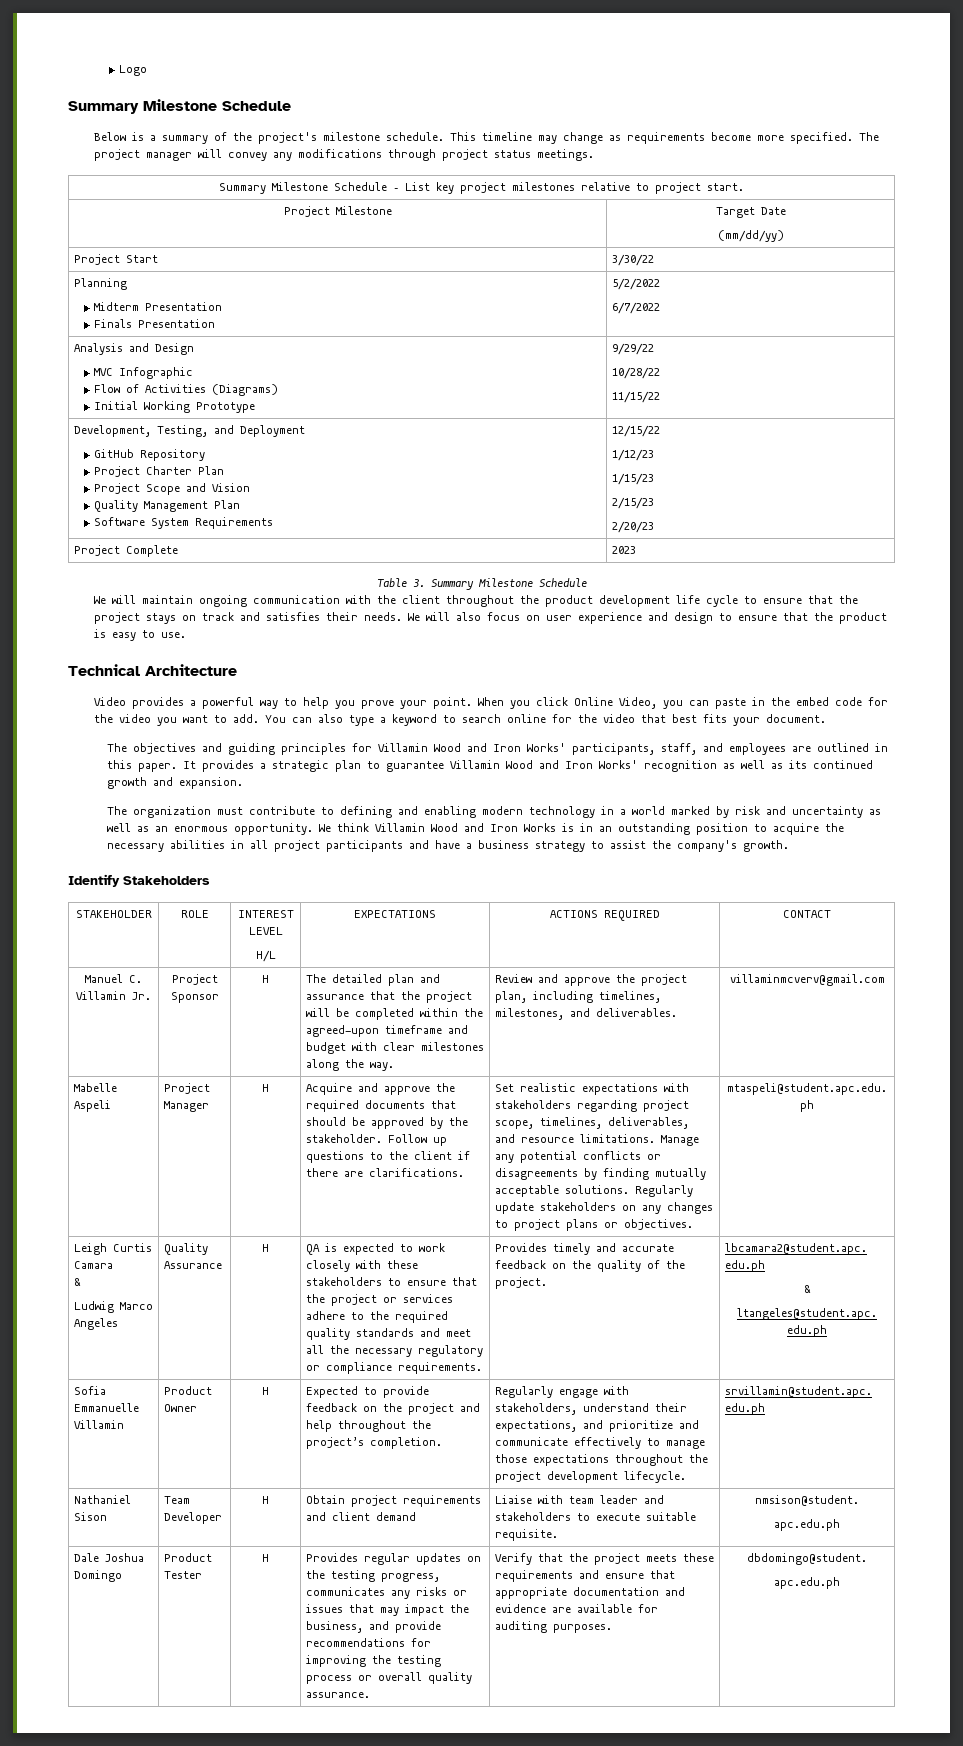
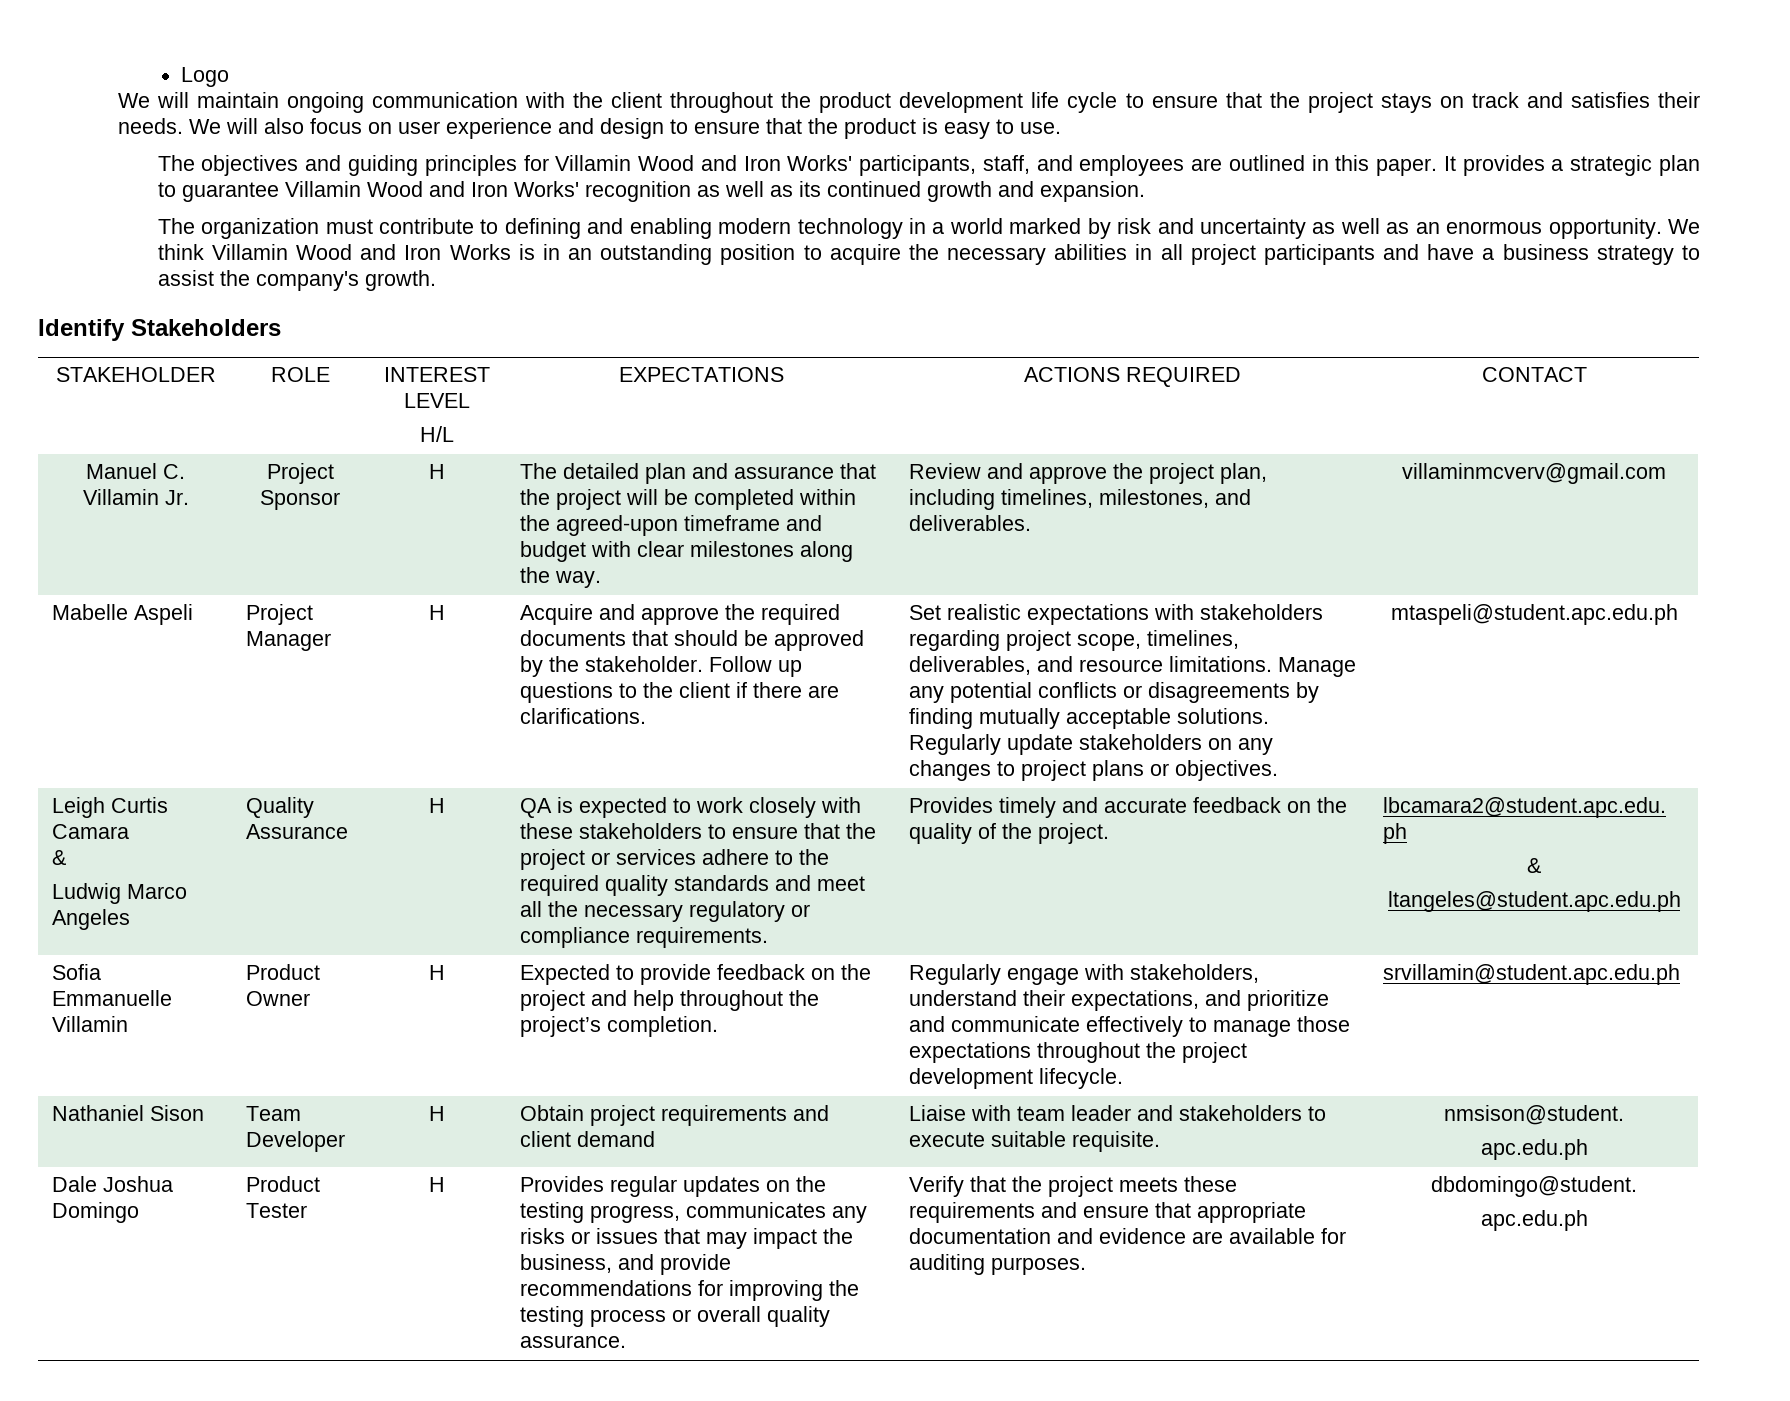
  Logo
- Summary Milestone Schedule
- Below is a summary of the project's milestone schedule. This timeline may change as requirements become more specified. The project manager will convey any modifications through project status meetings.
- Summary Milestone Schedule – List key project milestones relative to project start.
- Project Milestone | Target Date
- (mm/dd/yy)
- Project Start | 3/30/22
- Planning
- Midterm Presentation
- Finals Presentation | 5/2/2022
- 6/7/2022
- Analysis and Design
- MVC Infographic
- Flow of Activities (Diagrams)
- Initial Working Prototype | 9/29/22
- 10/28/22
- 11/15/22
- Development, Testing, and Deployment
- GitHub Repository
- Project Charter Plan
- Project Scope and Vision
- Quality Management Plan
- Software System Requirements | 12/15/22
- 1/12/23
- 1/15/23
- 2/15/23
- 2/20/23
- Project Complete | 2023
- Table 3. Summary Milestone Schedule
- Technical Architecture
- Video provides a powerful way to help you prove your point. When you click Online Video, you can paste in the embed code for the video you want to add. You can also type a keyword to search online for the video that best fits your document.

